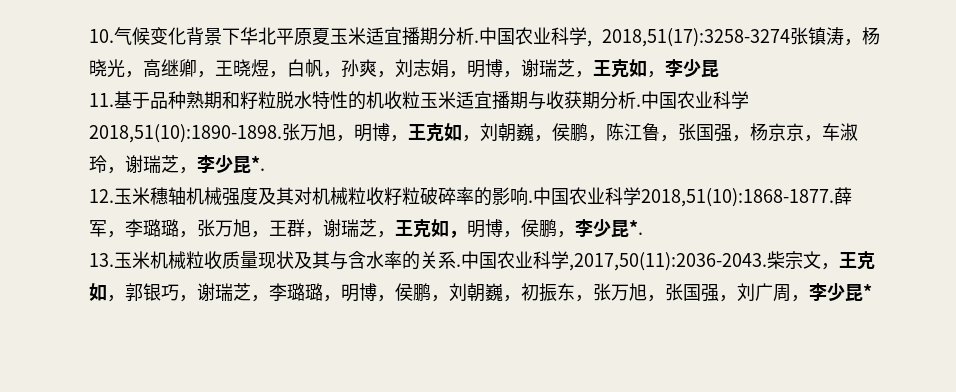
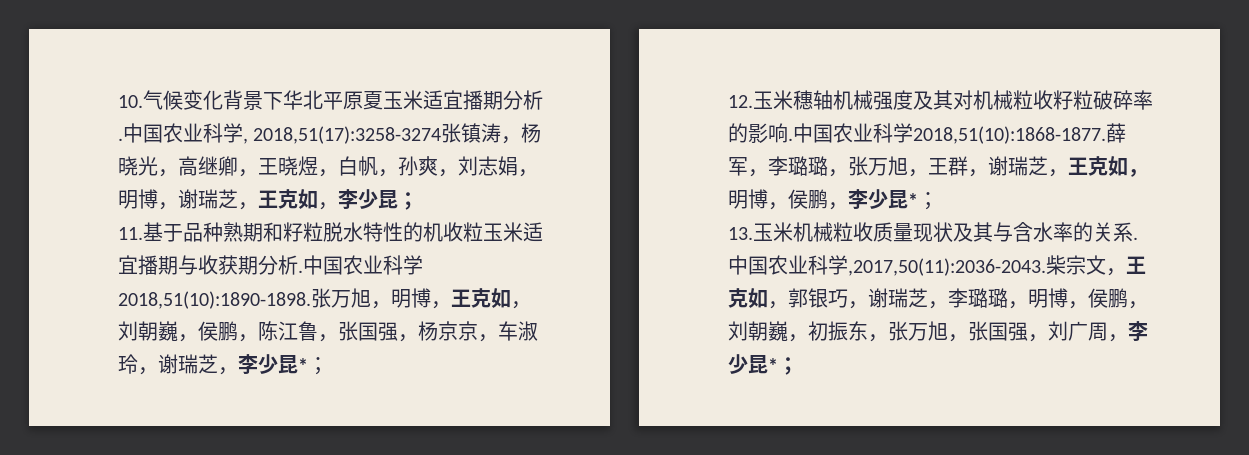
- 中国农业科学, 2018,51(17):3258-3274张镇涛，杨晓光，高继卿，王晓煜，白帆，孙爽，刘志娟，明博，谢瑞芝，王克如，李少昆
+ 中国农业科学, 2018,51(17):3258-3274张镇涛，杨晓光，高继卿，王晓煜，白帆，孙爽，刘志娟，明博，谢瑞芝，王克如，李少昆；
- 张万旭，明博，王克如，刘朝巍，侯鹏，陈江鲁，张国强，杨京京，车淑玲，谢瑞芝，李少昆*.
+ 张万旭，明博，王克如，刘朝巍，侯鹏，陈江鲁，张国强，杨京京，车淑玲，谢瑞芝，李少昆*；
- 薛军，李璐璐，张万旭，王群，谢瑞芝，王克如，明博，侯鹏，李少昆*.
+ 薛军，李璐璐，张万旭，王群，谢瑞芝，王克如，明博，侯鹏，李少昆*；
- 柴宗文，王克如，郭银巧，谢瑞芝，李璐璐，明博，侯鹏，刘朝巍，初振东，张万旭，张国强，刘广周，李少昆*
+ 柴宗文，王克如，郭银巧，谢瑞芝，李璐璐，明博，侯鹏，刘朝巍，初振东，张万旭，张国强，刘广周，李少昆*；

